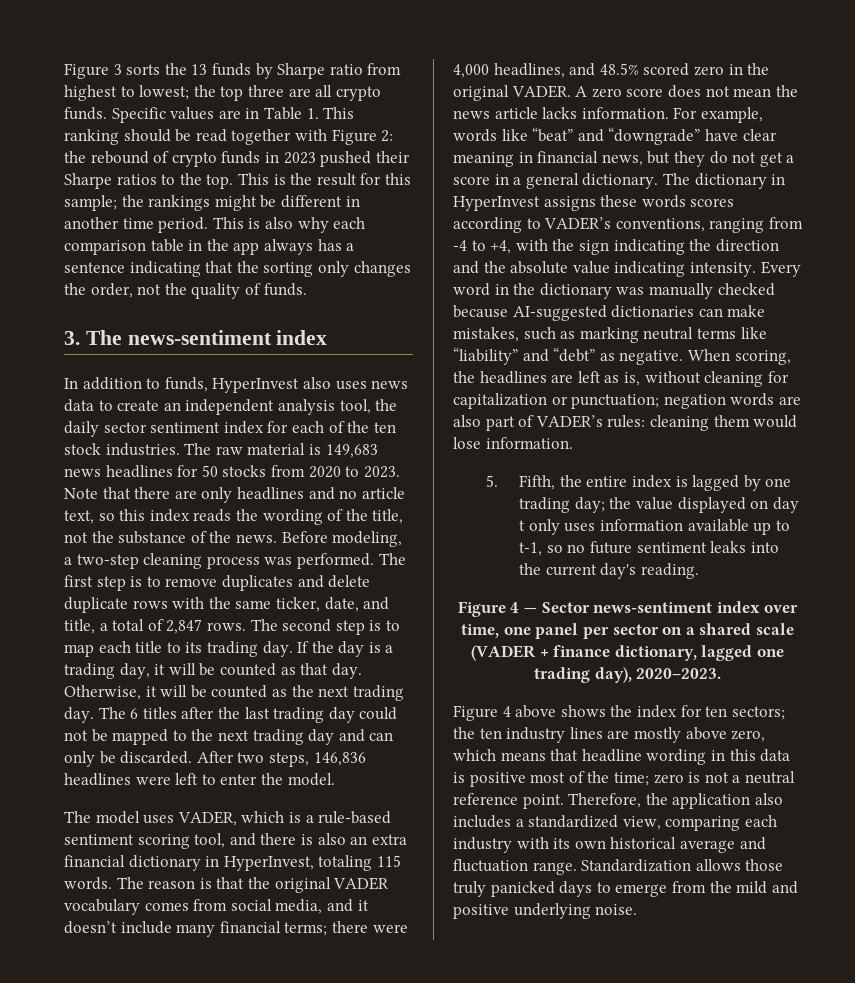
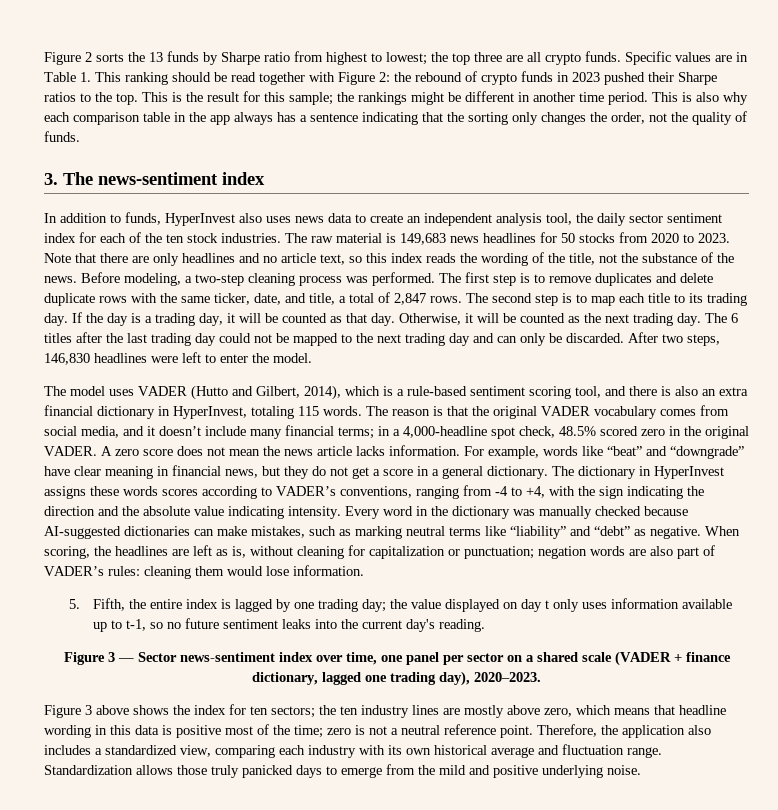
- Figure 3 sorts the 13 funds by Sharpe ratio from highest to lowest; the top three are all crypto funds.
+ Figure 2 sorts the 13 funds by Sharpe ratio from highest to lowest; the top three are all crypto funds.
- After two steps, 146,836 headlines were left to enter the model.
+ After two steps, 146,830 headlines were left to enter the model.
- The model uses VADER, which is a rule-based sentiment scoring tool, and there is also an extra financial dictionary in HyperInvest, totaling 115 words.
+ The model uses VADER (Hutto and Gilbert, 2014), which is a rule-based sentiment scoring tool, and there is also an extra financial dictionary in HyperInvest, totaling 115 words.
- The reason is that the original VADER vocabulary comes from social media, and it doesn’t include many financial terms; there were 4,000 headlines, and 48.5% scored zero in the original VADER.
+ The reason is that the original VADER vocabulary comes from social media, and it doesn’t include many financial terms; in a 4,000-headline spot check, 48.5% scored zero in the original VADER.
- Figure 4 — Sector news-sentiment index over time, one panel per sector on a shared scale (VADER + finance dictionary, lagged one trading day), 2020–2023.
+ Figure 3 — Sector news-sentiment index over time, one panel per sector on a shared scale (VADER + finance dictionary, lagged one trading day), 2020–2023.
- Figure 4 above shows the index for ten sectors; the ten industry lines are mostly above zero, which means that headline wording in this data is positive most of the time; zero is not a neutral reference point.
+ Figure 3 above shows the index for ten sectors; the ten industry lines are mostly above zero, which means that headline wording in this data is positive most of the time; zero is not a neutral reference point.

